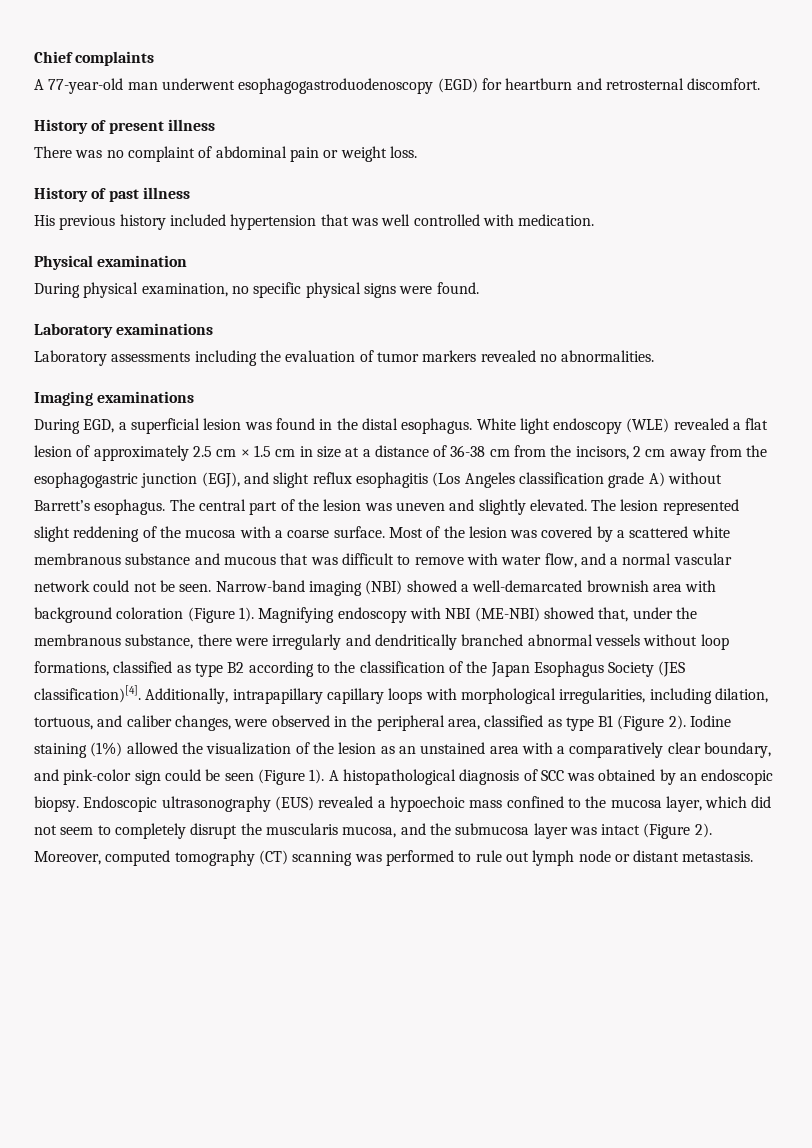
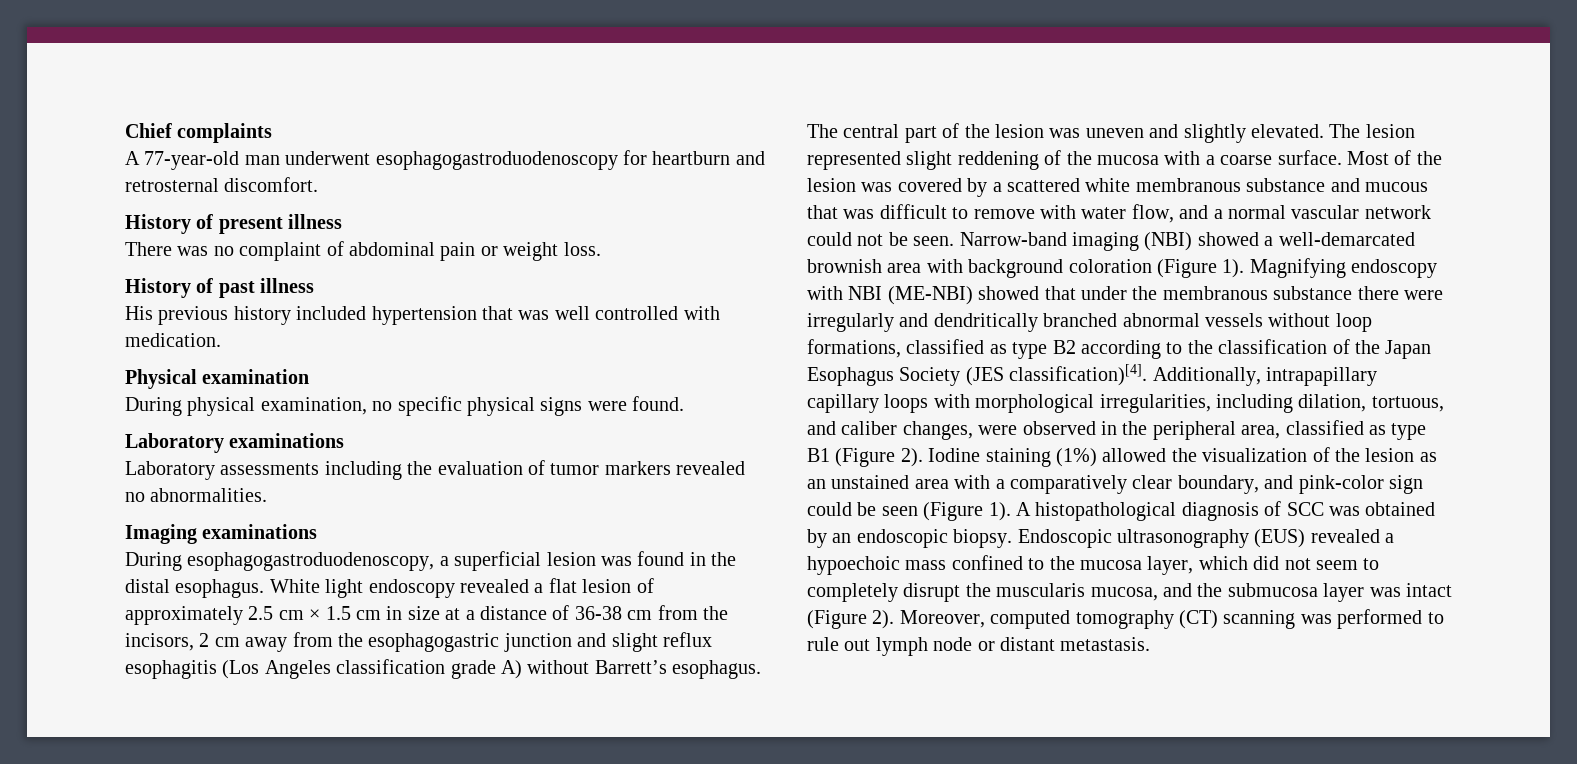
- A 77-year-old man underwent esophagogastroduodenoscopy (EGD) for heartburn and retrosternal discomfort.
+ A 77-year-old man underwent esophagogastroduodenoscopy for heartburn and retrosternal discomfort.
- During EGD, a superficial lesion was found in the distal esophagus.
+ During esophagogastroduodenoscopy, a superficial lesion was found in the distal esophagus.
- White light endoscopy (WLE) revealed a flat lesion of approximately 2.5 cm × 1.5 cm in size at a distance of 36-38 cm from the incisors, 2 cm away from the esophagogastric junction (EGJ), and slight reflux esophagitis (Los Angeles classification grade A) without Barrett’s esophagus.
+ White light endoscopy revealed a flat lesion of approximately 2.5 cm × 1.5 cm in size at a distance of 36-38 cm from the incisors, 2 cm away from the esophagogastric junction and slight reflux esophagitis (Los Angeles classification grade A) without Barrett’s esophagus.
- Magnifying endoscopy with NBI (ME-NBI) showed that, under the membranous substance, there were irregularly and dendritically branched abnormal vessels without loop formations, classified as type B2 according to the classification of the Japan Esophagus Society (JES classification)[4].
+ Magnifying endoscopy with NBI (ME-NBI) showed that under the membranous substance there were irregularly and dendritically branched abnormal vessels without loop formations, classified as type B2 according to the classification of the Japan Esophagus Society (JES classification)[4].

